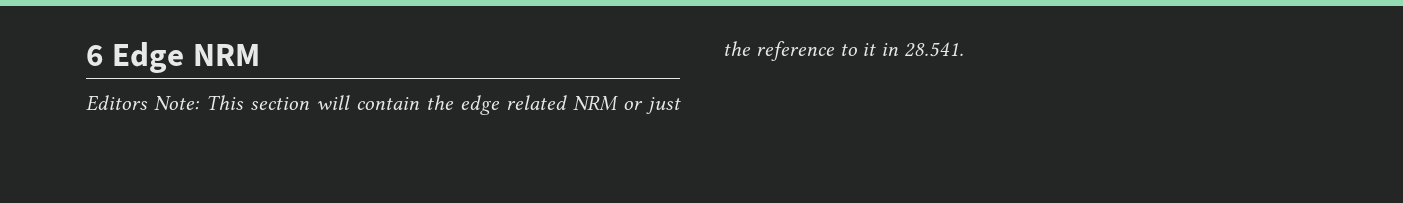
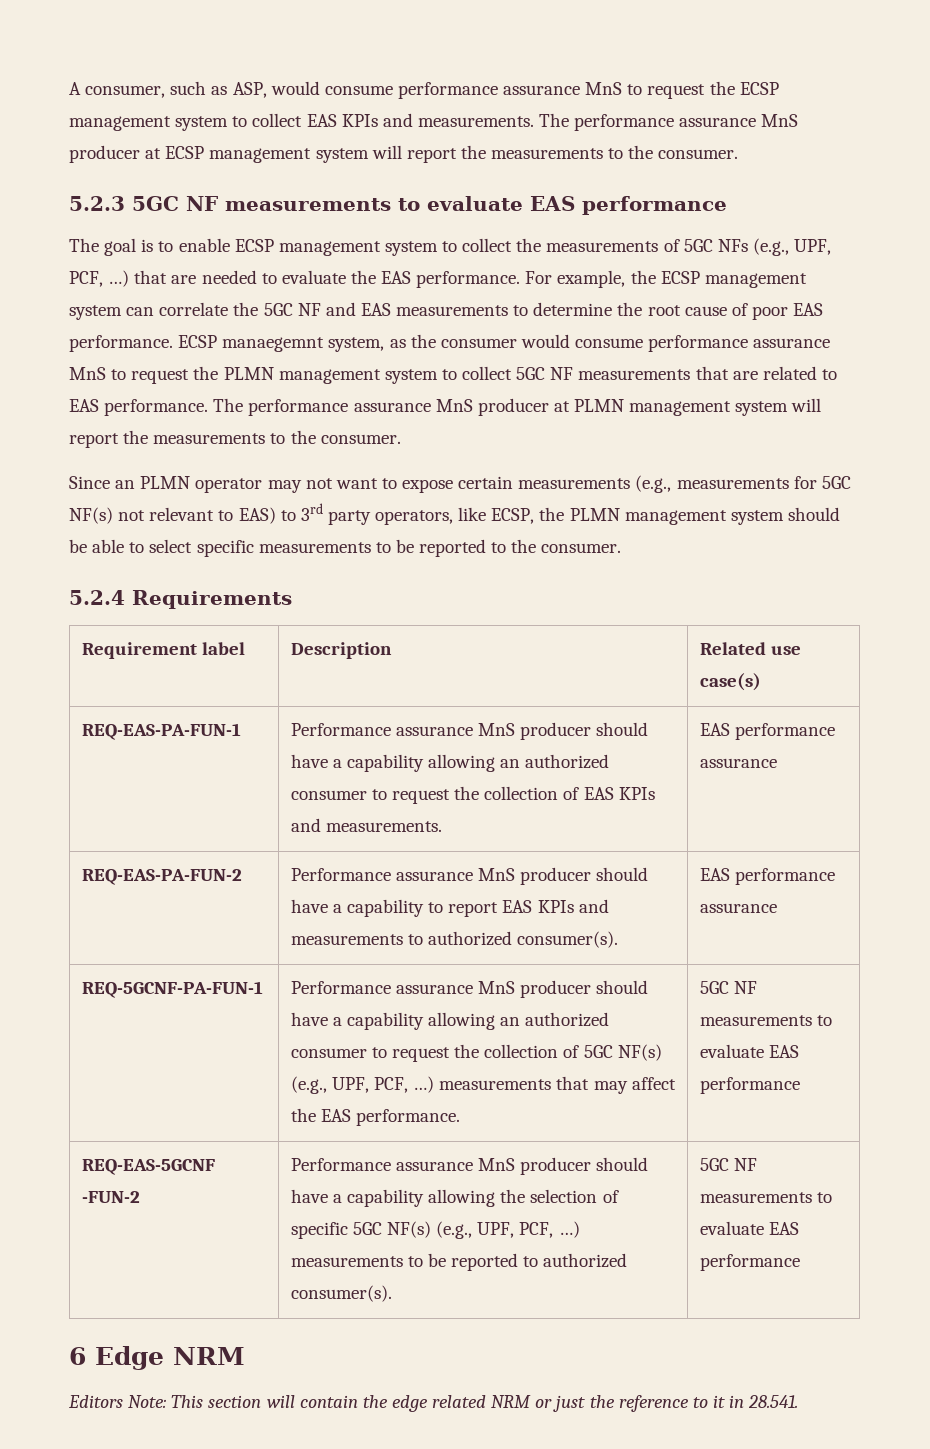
+ A consumer, such as ASP, would consume performance assurance MnS to request the ECSP management system to collect EAS KPIs and measurements. The performance assurance MnS producer at ECSP management system will report the measurements to the consumer.
+ 5.2.3 5GC NF measurements to evaluate EAS performance
+ The goal is to enable ECSP management system to collect the measurements of 5GC NFs (e.g., UPF, PCF, …) that are needed to evaluate the EAS performance. For example, the ECSP management system can correlate the 5GC NF and EAS measurements to determine the root cause of poor EAS performance. ECSP manaegemnt system, as the consumer would consume performance assurance MnS to request the PLMN management system to collect 5GC NF measurements that are related to EAS performance. The performance assurance MnS producer at PLMN management system will report the measurements to the consumer.
+ Since an PLMN operator may not want to expose certain measurements (e.g., measurements for 5GC NF(s) not relevant to EAS) to 3rd party operators, like ECSP, the PLMN management system should be able to select specific measurements to be reported to the consumer.
+ 5.2.4 Requirements
+ Requirement label | Description | Related use case(s)
+ REQ-EAS-PA-FUN-1 | Performance assurance MnS producer should have a capability allowing an authorized consumer to request the collection of EAS KPIs and measurements. | EAS performance assurance
+ REQ-EAS-PA-FUN-2 | Performance assurance MnS producer should have a capability to report EAS KPIs and measurements to authorized consumer(s). | EAS performance assurance
+ REQ-5GCNF-PA-FUN-1 | Performance assurance MnS producer should have a capability allowing an authorized consumer to request the collection of 5GC NF(s) (e.g., UPF, PCF, …) measurements that may affect the EAS performance. | 5GC NF measurements to evaluate EAS performance
+ REQ-EAS-5GCNF -FUN-2 | Performance assurance MnS producer should have a capability allowing the selection of specific 5GC NF(s) (e.g., UPF, PCF, …) measurements to be reported to authorized consumer(s). | 5GC NF measurements to evaluate EAS performance

